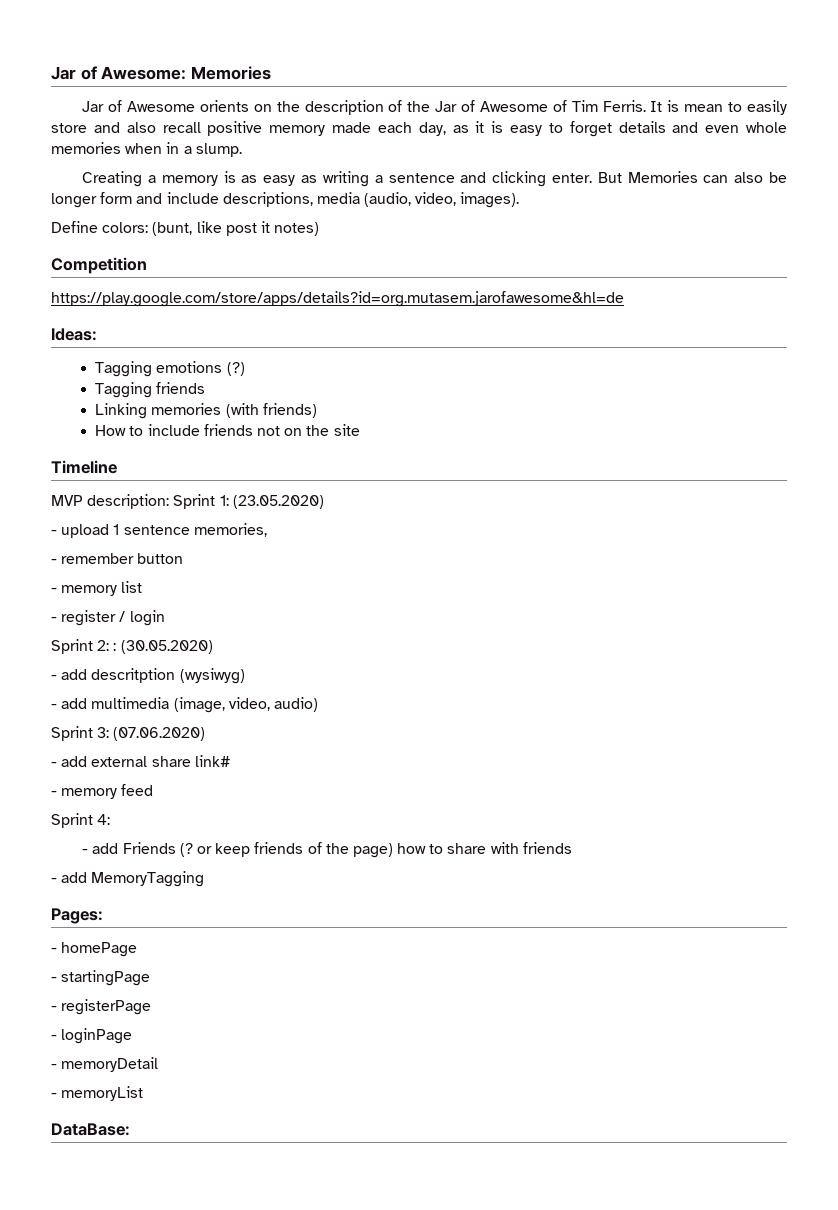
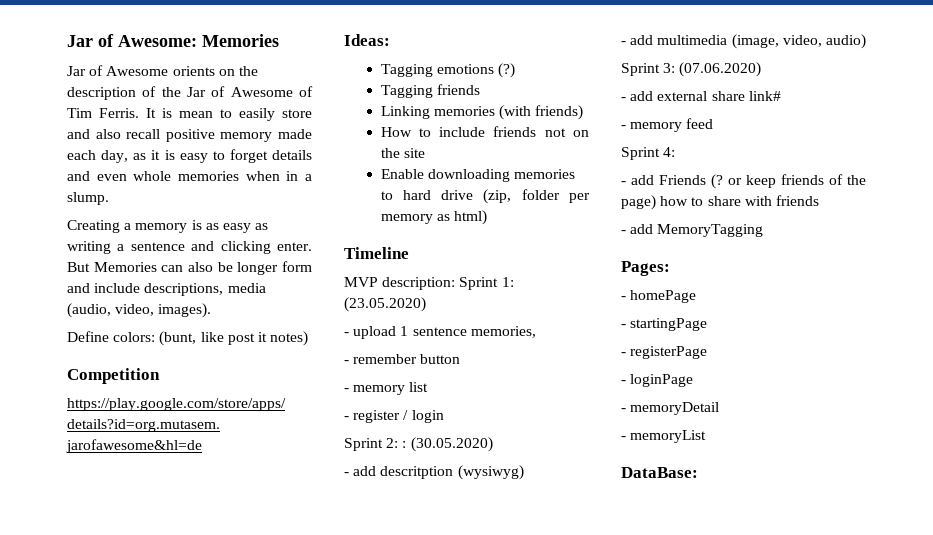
+ Enable downloading memories to hard drive (zip, folder per memory as html)

